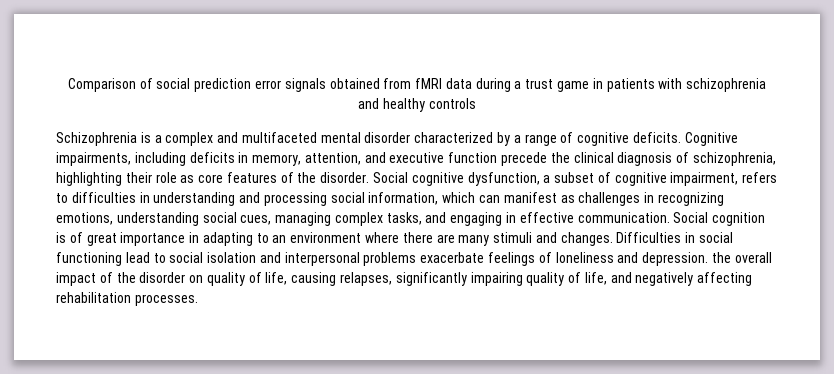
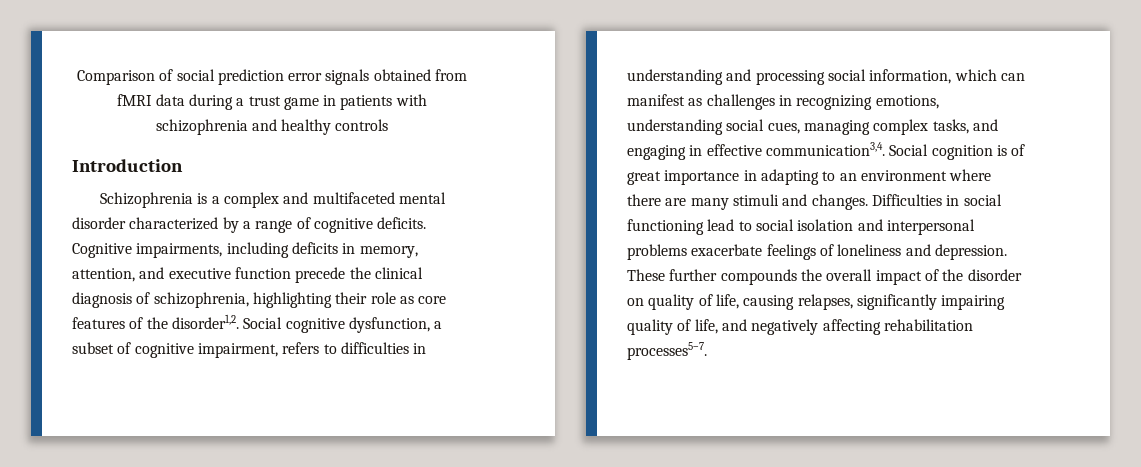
+ Introduction
- Cognitive impairments, including deficits in memory, attention, and executive function precede the clinical diagnosis of schizophrenia, highlighting their role as core features of the disorder.
+ Cognitive impairments, including deficits in memory, attention, and executive function precede the clinical diagnosis of schizophrenia, highlighting their role as core features of the disorder1,2.
- Social cognitive dysfunction, a subset of cognitive impairment, refers to difficulties in understanding and processing social information, which can manifest as challenges in recognizing emotions, understanding social cues, managing complex tasks, and engaging in effective communication.
+ Social cognitive dysfunction, a subset of cognitive impairment, refers to difficulties in understanding and processing social information, which can manifest as challenges in recognizing emotions, understanding social cues, managing complex tasks, and engaging in effective communication3,4.
- Difficulties in social functioning lead to social isolation and interpersonal problems exacerbate feelings of loneliness and depression. the overall impact of the disorder on quality of life, causing relapses, significantly impairing quality of life, and negatively affecting rehabilitation processes.
+ Difficulties in social functioning lead to social isolation and interpersonal problems exacerbate feelings of loneliness and depression. These further compounds the overall impact of the disorder on quality of life, causing relapses, significantly impairing quality of life, and negatively affecting rehabilitation processes5–7.

